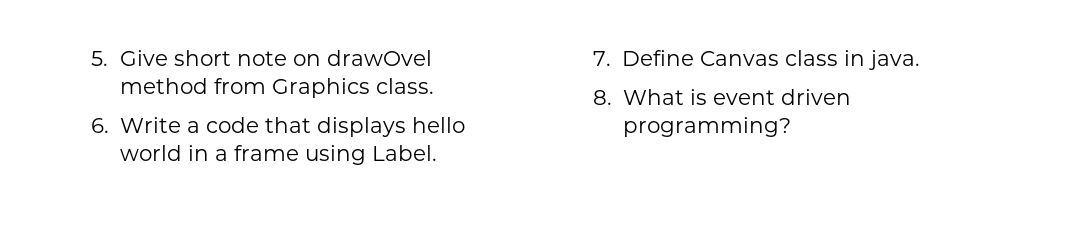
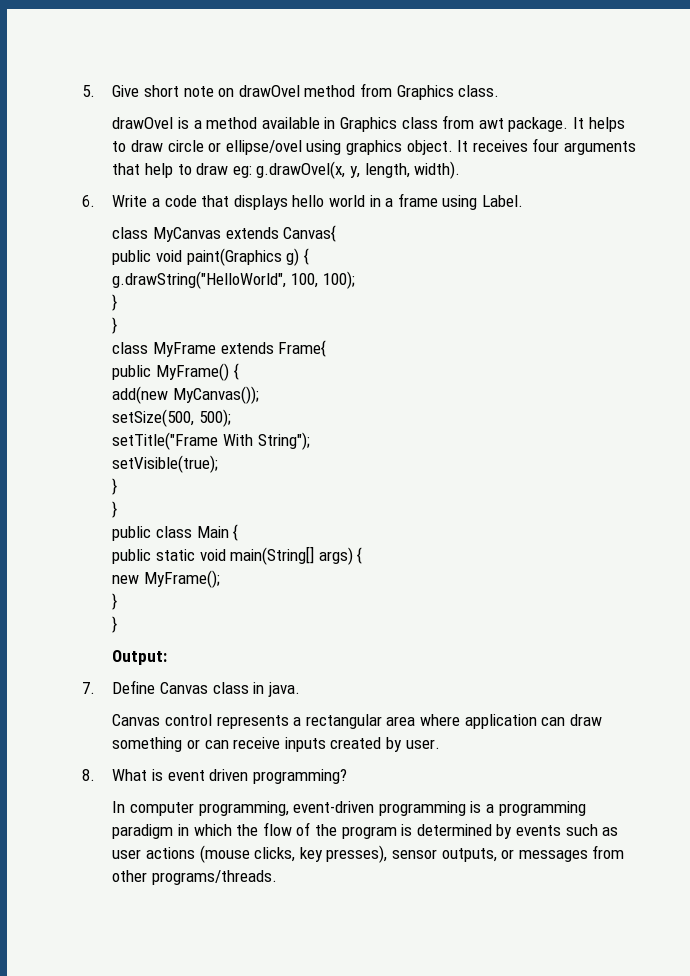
+ drawOvel is a method available in Graphics class from awt package. It helps to draw circle or ellipse/ovel using graphics object. It receives four arguments that help to draw eg: g.drawOvel(x, y, length, width).
+ class MyCanvas extends Canvas{
+ public void paint(Graphics g) {
+ g.drawString("HelloWorld", 100, 100);
+ }
+ }
+ class MyFrame extends Frame{
+ public MyFrame() {
+ add(new MyCanvas());
+ setSize(500, 500);
+ setTitle("Frame With String");
+ setVisible(true);
+ }
+ }
+ public class Main {
+ public static void main(String[] args) {
+ new MyFrame();
+ }
+ }
+ Output:
+ Canvas control represents a rectangular area where application can draw something or can receive inputs created by user.
+ In computer programming, event-driven programming is a programming paradigm in which the flow of the program is determined by events such as user actions (mouse clicks, key presses), sensor outputs, or messages from other programs/threads.

